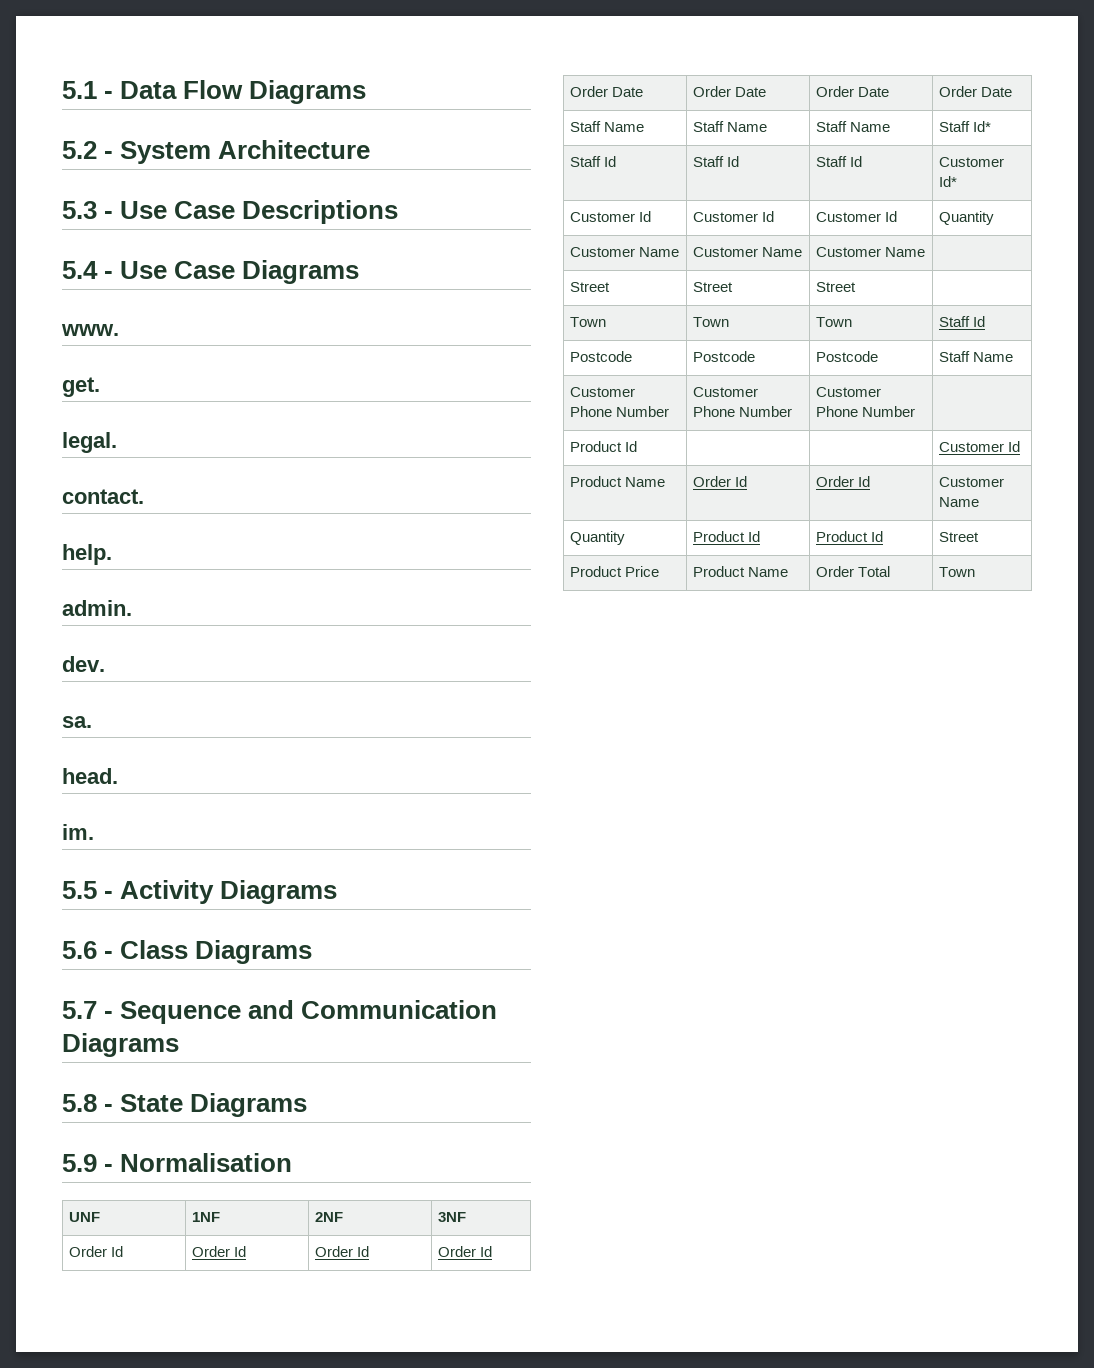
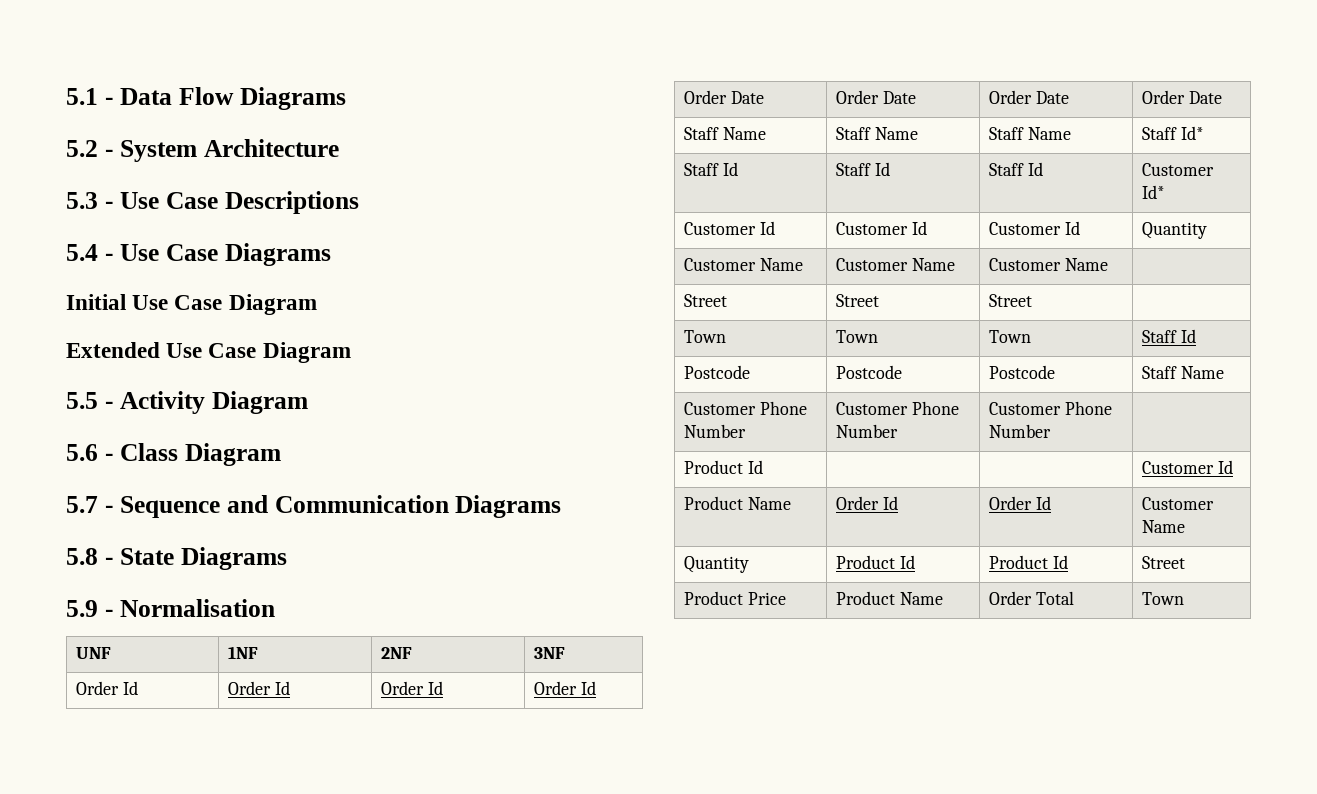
- www.
- get.
- legal.
- contact.
- help.
- admin.
- dev.
- sa.
- head.
- im.
+ Initial Use Case Diagram
+ Extended Use Case Diagram
- 5.5 - Activity Diagrams
+ 5.5 - Activity Diagram
- 5.6 - Class Diagrams
+ 5.6 - Class Diagram

